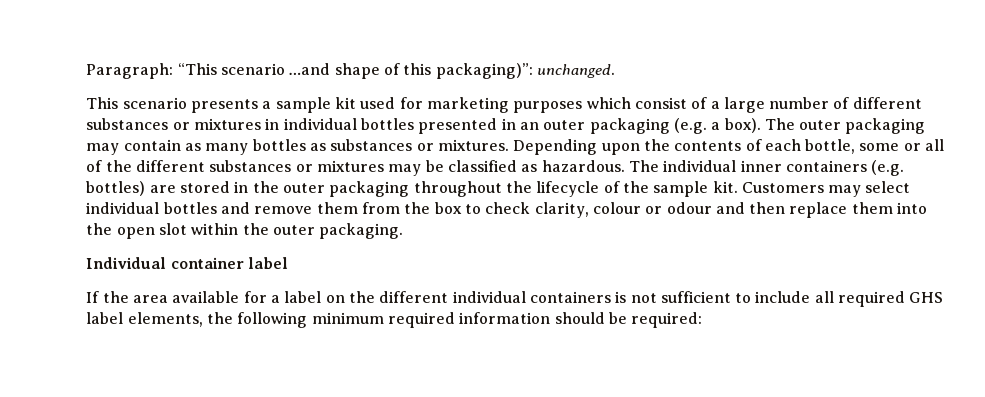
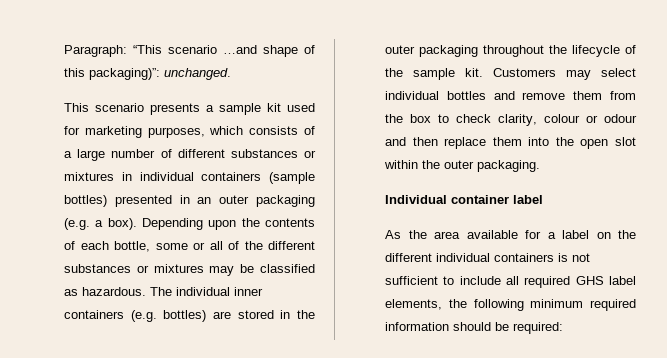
- This scenario presents a sample kit used for marketing purposes which consist of a large number of different substances or mixtures in individual bottles presented in an outer packaging (e.g. a box).
+ This scenario presents a sample kit used for marketing purposes, which consists of a large number of different substances or mixtures in individual containers (sample bottles) presented in an outer packaging (e.g. a box).
- The outer packaging may contain as many bottles as substances or mixtures.
- If the area available for a label on the different individual containers is not sufficient to include all required GHS label elements, the following minimum required information should be required:
+ As the area available for a label on the different individual containers is not sufficient to include all required GHS label elements, the following minimum required information should be required:

